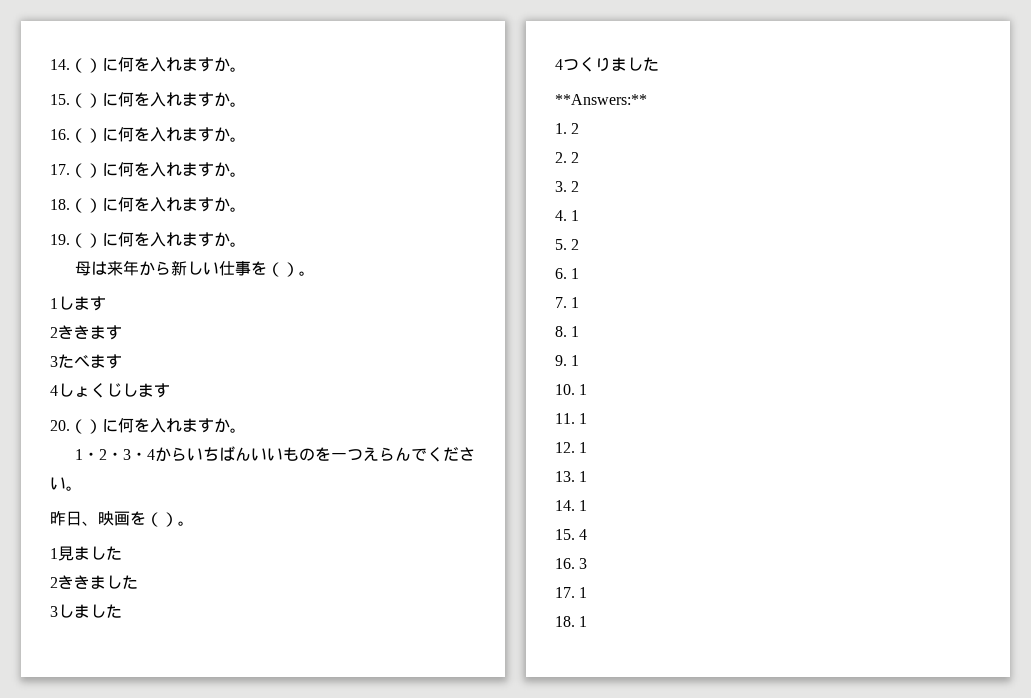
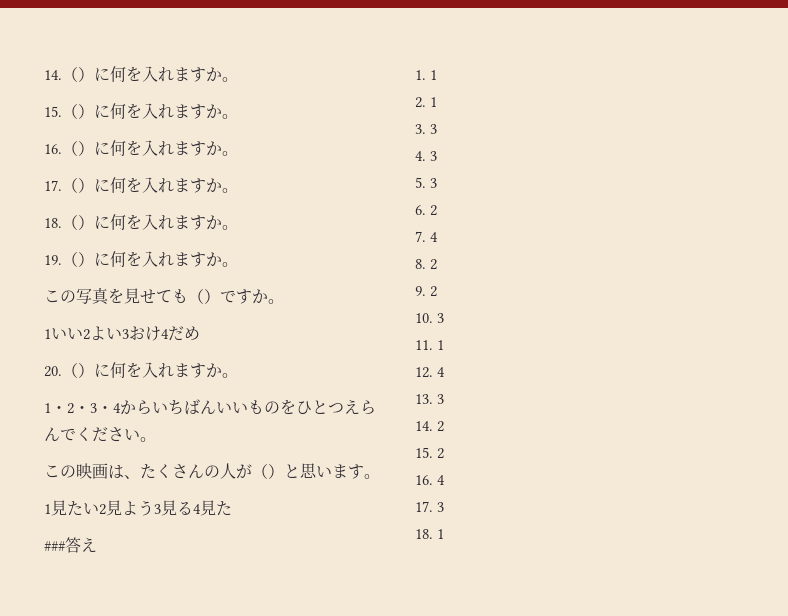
- 母は来年から新しい仕事を（）。
- 1します
- 2ききます
- 3たべます
- 4しょくじします
+ この写真を見せても（）ですか。
+ 1いい2よい3おけ4だめ
- 1・2・3・4からいちばんいいものを一つえらんでください。
+ 1・2・3・4からいちばんいいものをひとつえらんでください。
- 昨日、映画を（）。
- 1見ました
- 2ききました
- 3しました
- 4つくりました
- **Answers:**
- 1. 2
- 2. 2
- 3. 2
- 4. 1
- 5. 2
- 6. 1
- 7. 1
- 8. 1
- 9. 1
+ この映画は、たくさんの人が（）と思います。
+ 1見たい2見よう3見る4見た
+ ###答え
+ 1. 1
+ 2. 1
+ 3. 3
+ 4. 3
+ 5. 3
+ 6. 2
+ 7. 4
+ 8. 2
+ 9. 2
- 10. 1
+ 10. 3
- 12. 1
+ 12. 4
- 13. 1
- 14. 1
- 15. 4
- 16. 3
- 17. 1
+ 13. 3
+ 14. 2
+ 15. 2
+ 16. 4
+ 17. 3

